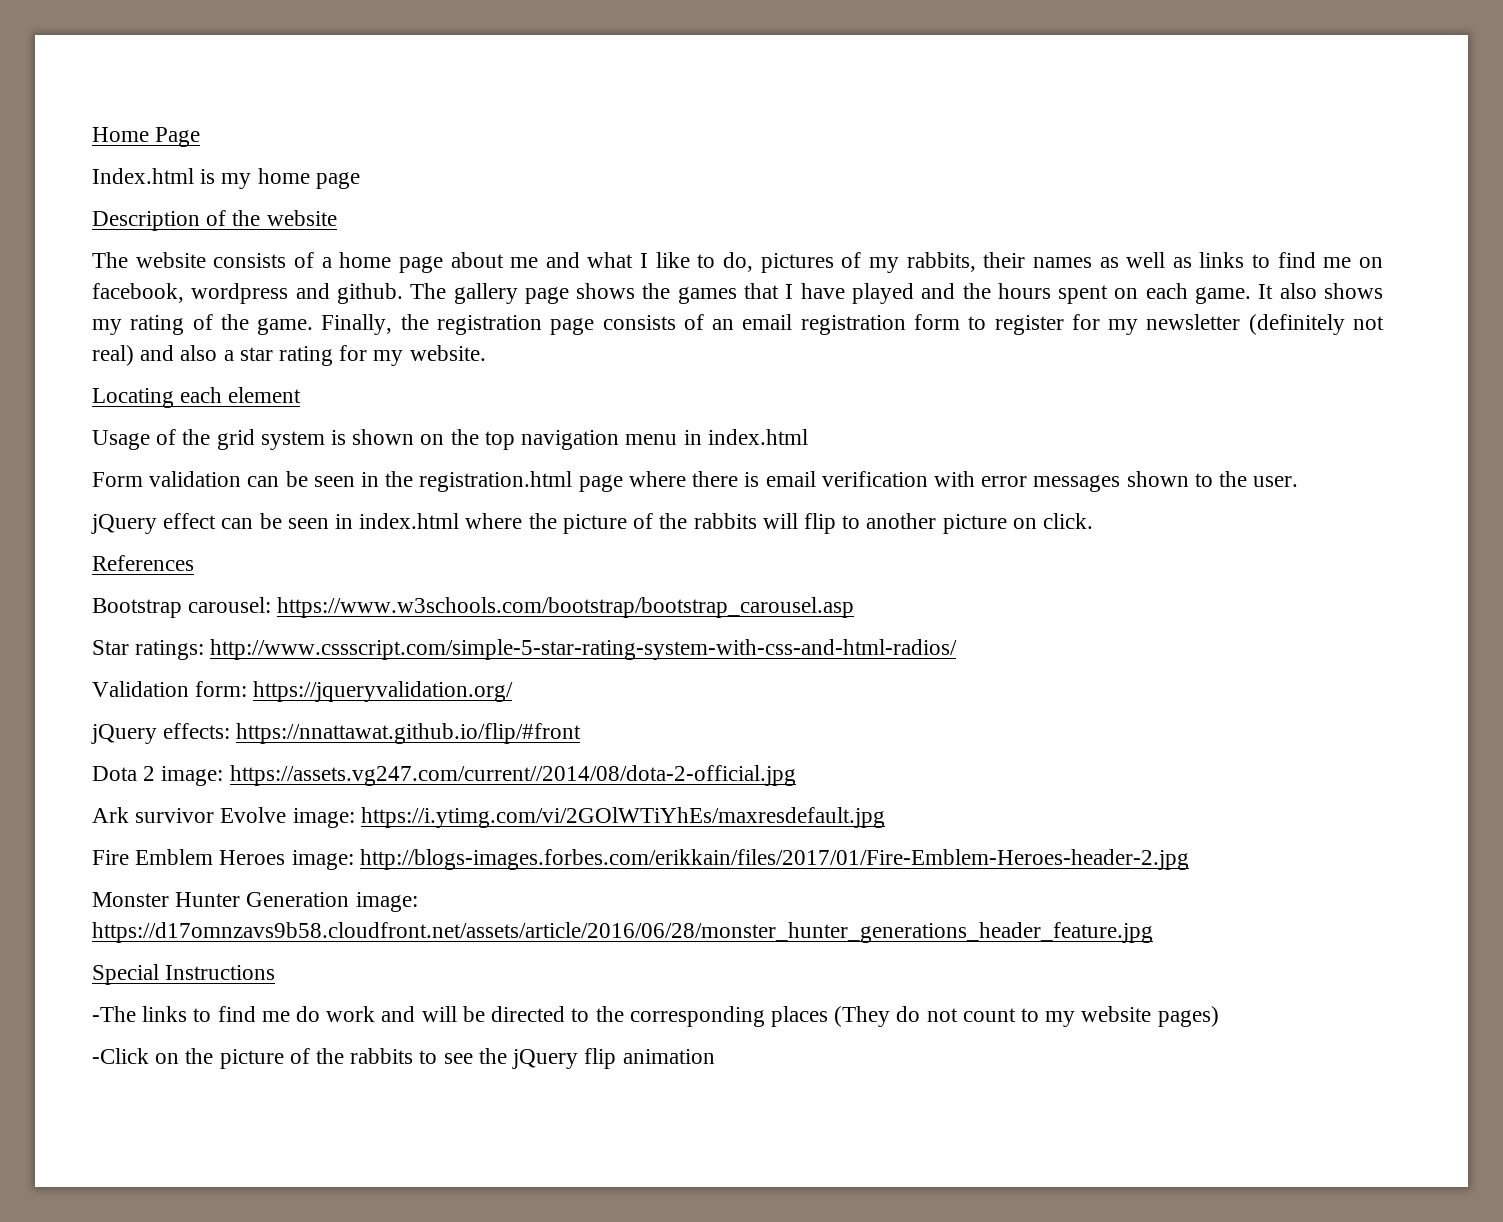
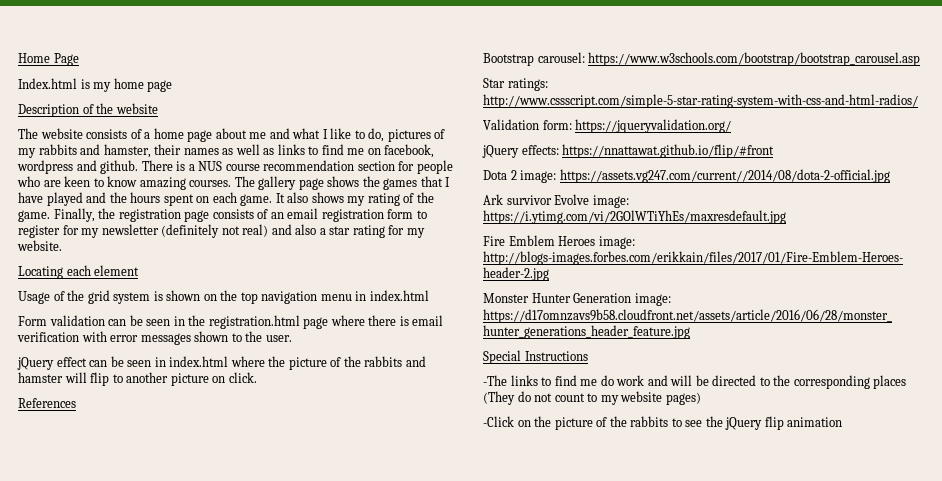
- The website consists of a home page about me and what I like to do, pictures of my rabbits, their names as well as links to find me on facebook, wordpress and github.
+ The website consists of a home page about me and what I like to do, pictures of my rabbits and hamster, their names as well as links to find me on facebook, wordpress and github.
+ There is a NUS course recommendation section for people who are keen to know amazing courses.
- jQuery effect can be seen in index.html where the picture of the rabbits will flip to another picture on click.
+ jQuery effect can be seen in index.html where the picture of the rabbits and hamster will flip to another picture on click.

